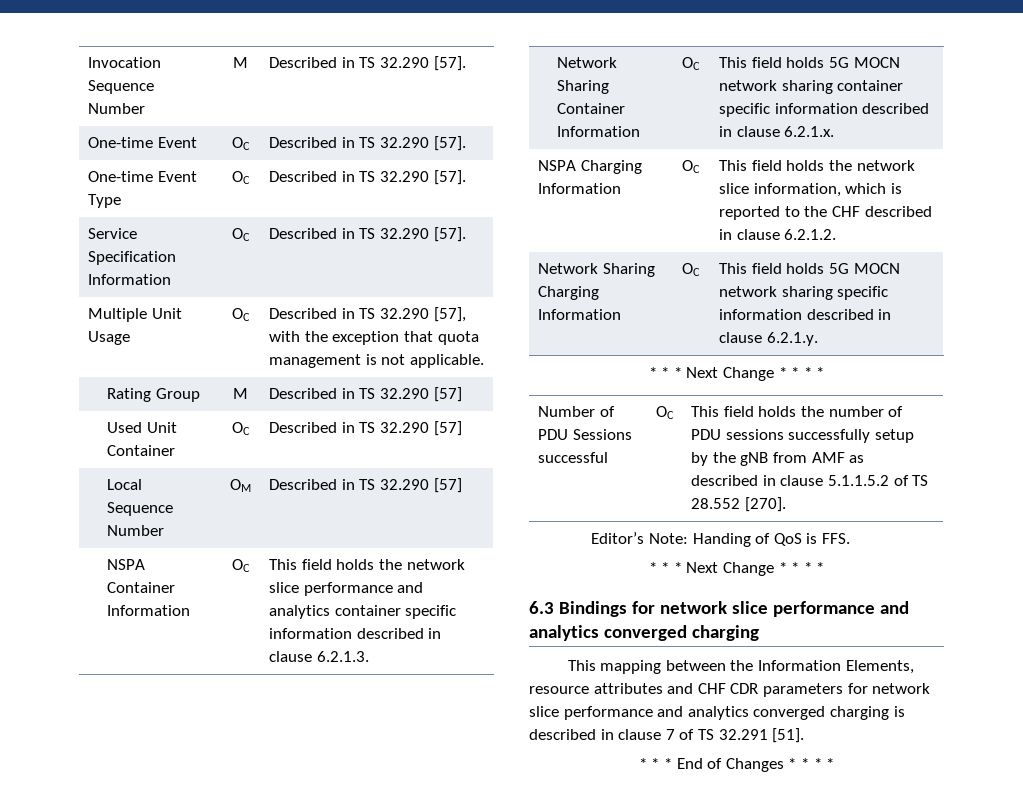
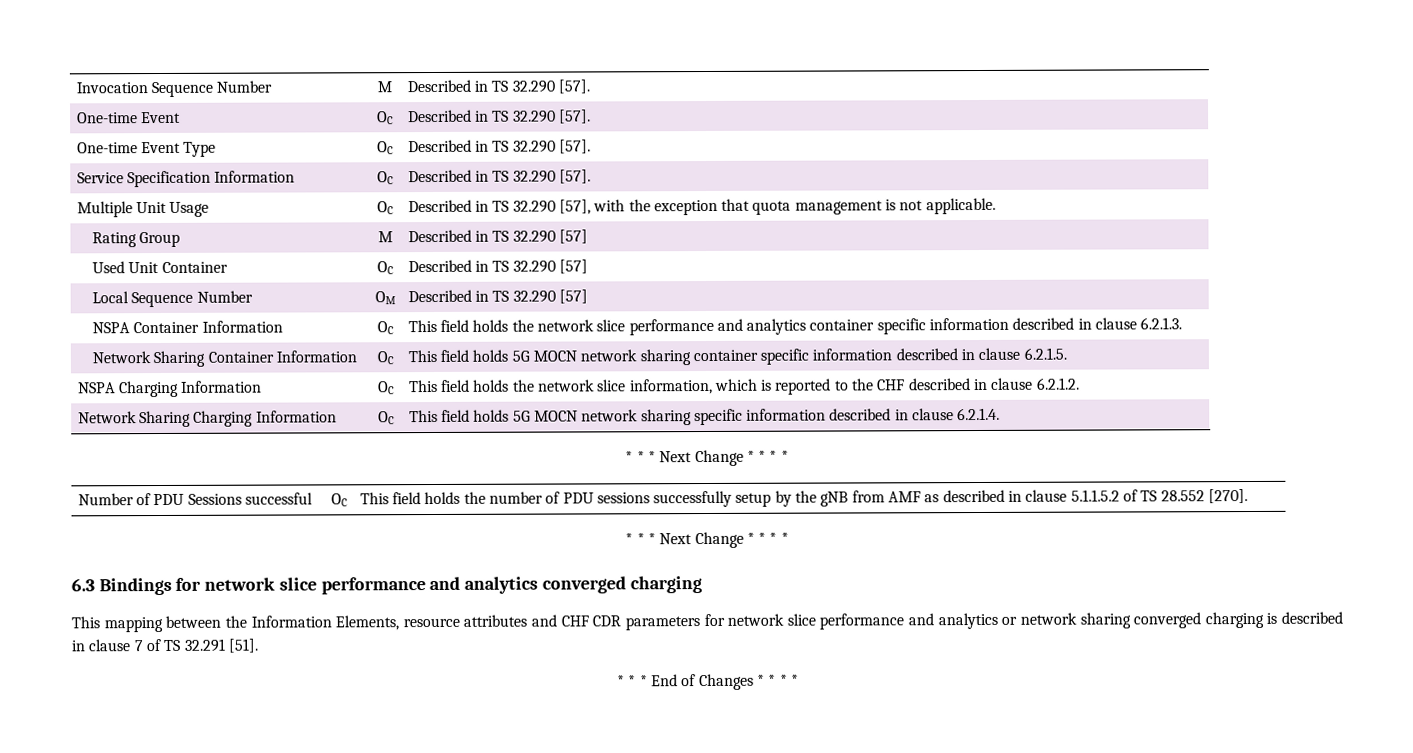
- Network Sharing Container Information | OC | This field holds 5G MOCN network sharing container specific information described in clause 6.2.1.x.
+ Network Sharing Container Information | OC | This field holds 5G MOCN network sharing container specific information described in clause 6.2.1.5.
- Network Sharing Charging Information | OC | This field holds 5G MOCN network sharing specific information described in clause 6.2.1.y.
+ Network Sharing Charging Information | OC | This field holds 5G MOCN network sharing specific information described in clause 6.2.1.4.
- Editor’s Note: Handing of QoS is FFS.
- This mapping between the Information Elements, resource attributes and CHF CDR parameters for network slice performance and analytics converged charging is described in clause 7 of TS 32.291 [51].
+ This mapping between the Information Elements, resource attributes and CHF CDR parameters for network slice performance and analytics or network sharing converged charging is described in clause 7 of TS 32.291 [51].

